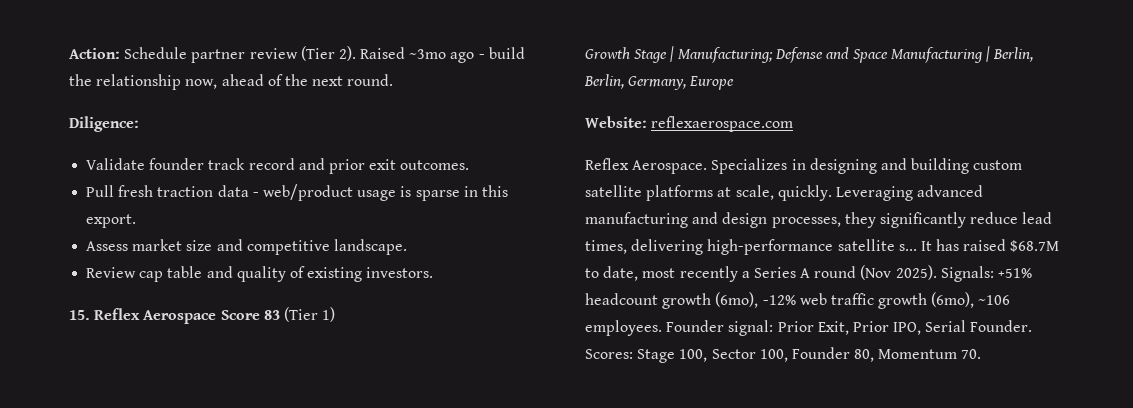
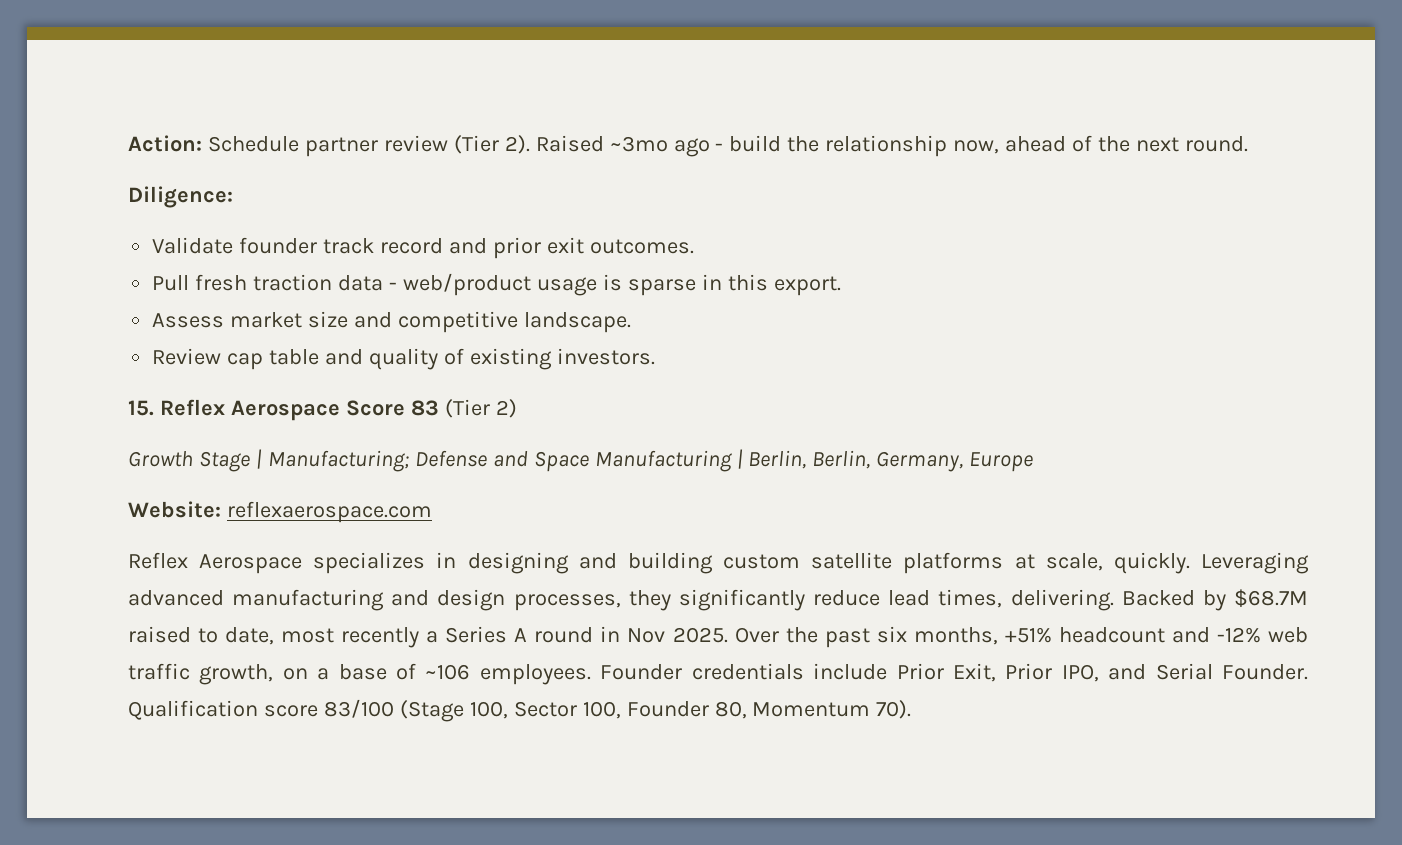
- 15. Reflex Aerospace Score 83 (Tier 1)
+ 15. Reflex Aerospace Score 83 (Tier 2)
- Reflex Aerospace. Specializes in designing and building custom satellite platforms at scale, quickly.
+ Reflex Aerospace specializes in designing and building custom satellite platforms at scale, quickly.
- Leveraging advanced manufacturing and design processes, they significantly reduce lead times, delivering high-performance satellite s... It has raised $68.7M to date, most recently a Series A round (Nov 2025). Signals: +51% headcount growth (6mo), -12% web traffic growth (6mo), ~106 employees.
+ Leveraging advanced manufacturing and design processes, they significantly reduce lead times, delivering. Backed by $68.7M raised to date, most recently a Series A round in Nov 2025. Over the past six months, +51% headcount and -12% web traffic growth, on a base of ~106 employees.
- Founder signal: Prior Exit, Prior IPO, Serial Founder.
+ Founder credentials include Prior Exit, Prior IPO, and Serial Founder.
- Scores: Stage 100, Sector 100, Founder 80, Momentum 70.
+ Qualification score 83/100 (Stage 100, Sector 100, Founder 80, Momentum 70).

